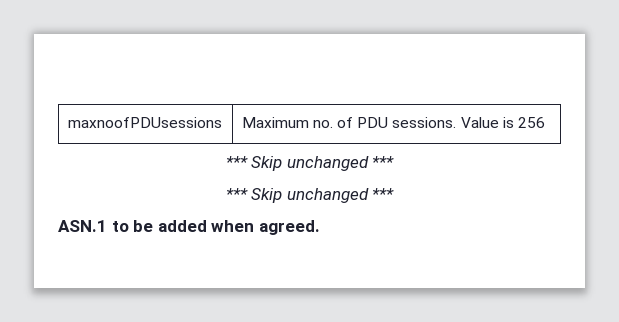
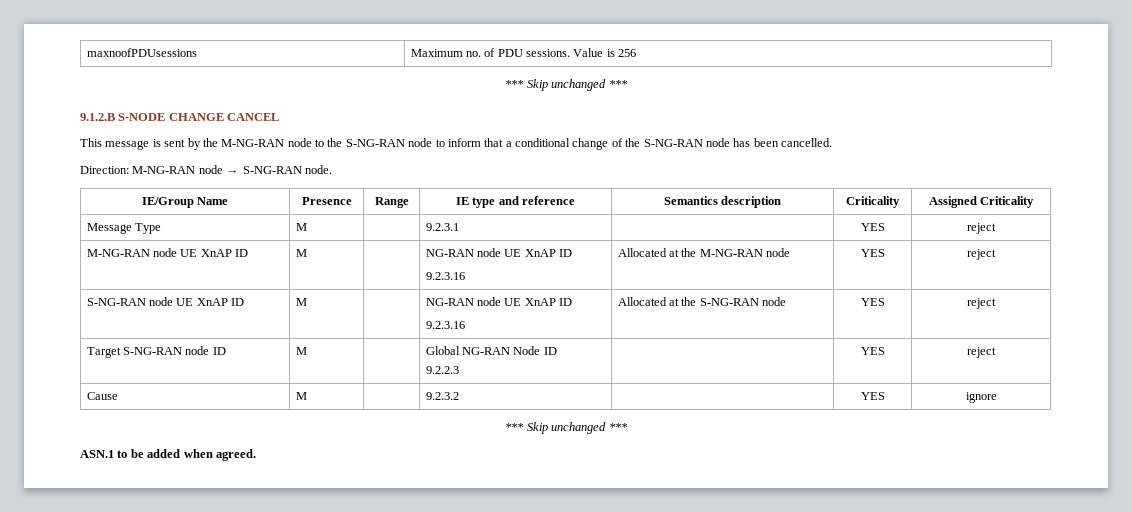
+ 9.1.2.B S-NODE CHANGE CANCEL
+ This message is sent by the M-NG-RAN node to the S-NG-RAN node to inform that a conditional change of the S-NG-RAN node has been cancelled.
+ Direction: M-NG-RAN node → S-NG-RAN node.
+ IE/Group Name | Presence | Range | IE type and reference | Semantics description | Criticality | Assigned Criticality
+ Message Type | M | | 9.2.3.1 | | YES | reject
+ M-NG-RAN node UE XnAP ID | M | | NG-RAN node UE XnAP ID
+ 9.2.3.16 | Allocated at the M-NG-RAN node | YES | reject
+ S-NG-RAN node UE XnAP ID | M | | NG-RAN node UE XnAP ID
+ 9.2.3.16 | Allocated at the S-NG-RAN node | YES | reject
+ Target S-NG-RAN node ID | M | | Global NG-RAN Node ID
+ 9.2.2.3 | | YES | reject
+ Cause | M | | 9.2.3.2 | | YES | ignore

